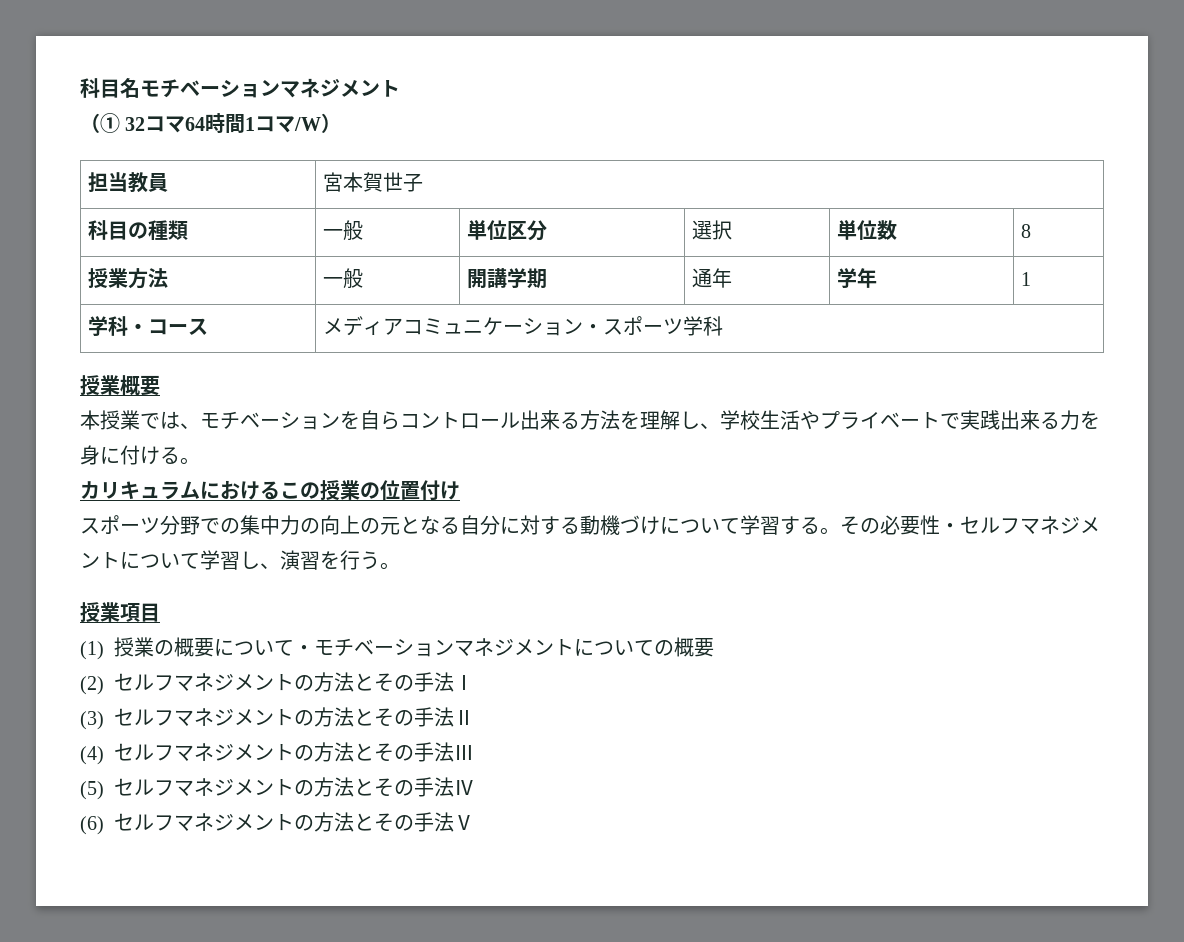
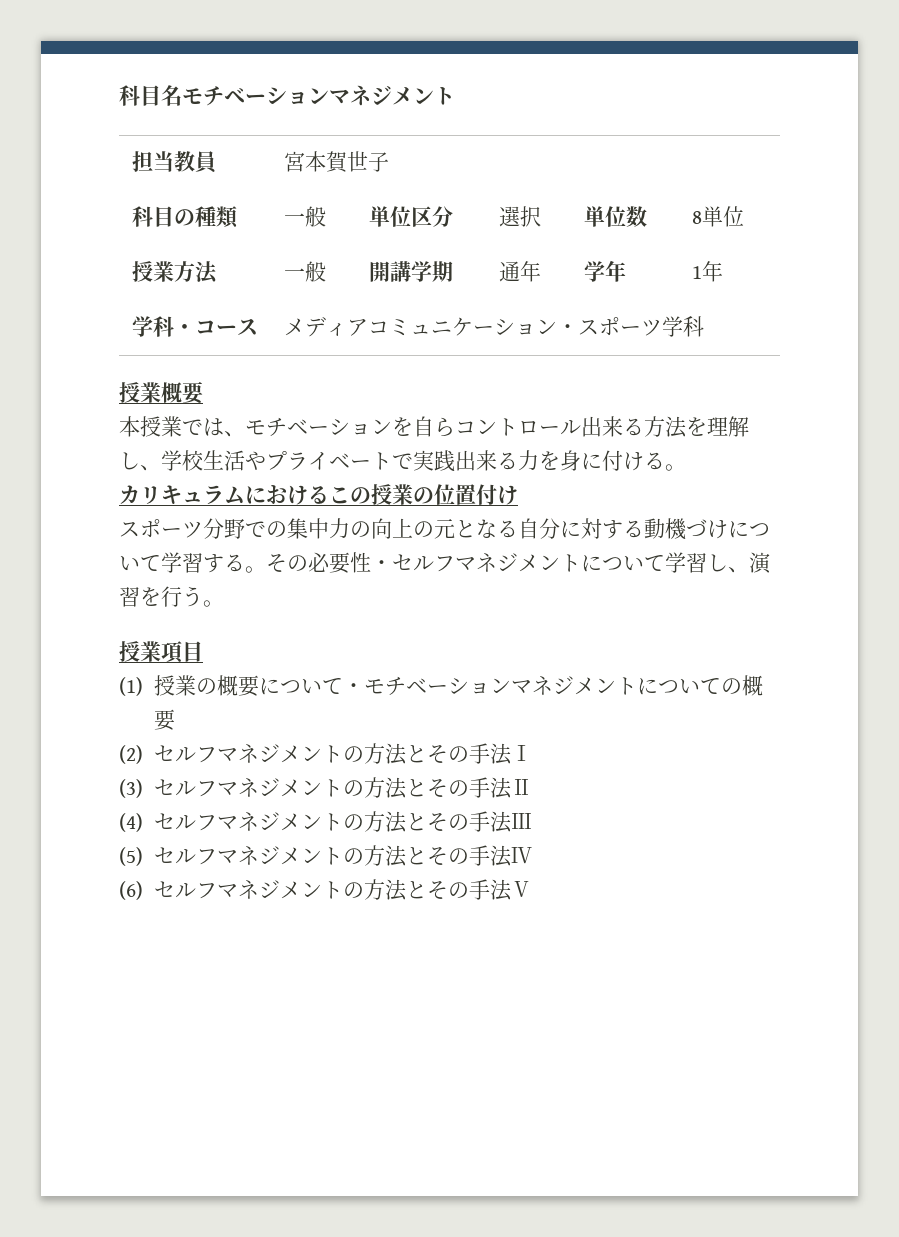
- （① 32コマ64時間1コマ/W）
- 科目の種類 | 一般 | 単位区分 | 選択 | 単位数 | 8
+ 科目の種類 | 一般 | 単位区分 | 選択 | 単位数 | 8単位
- 授業方法 | 一般 | 開講学期 | 通年 | 学年 | 1
+ 授業方法 | 一般 | 開講学期 | 通年 | 学年 | 1年

